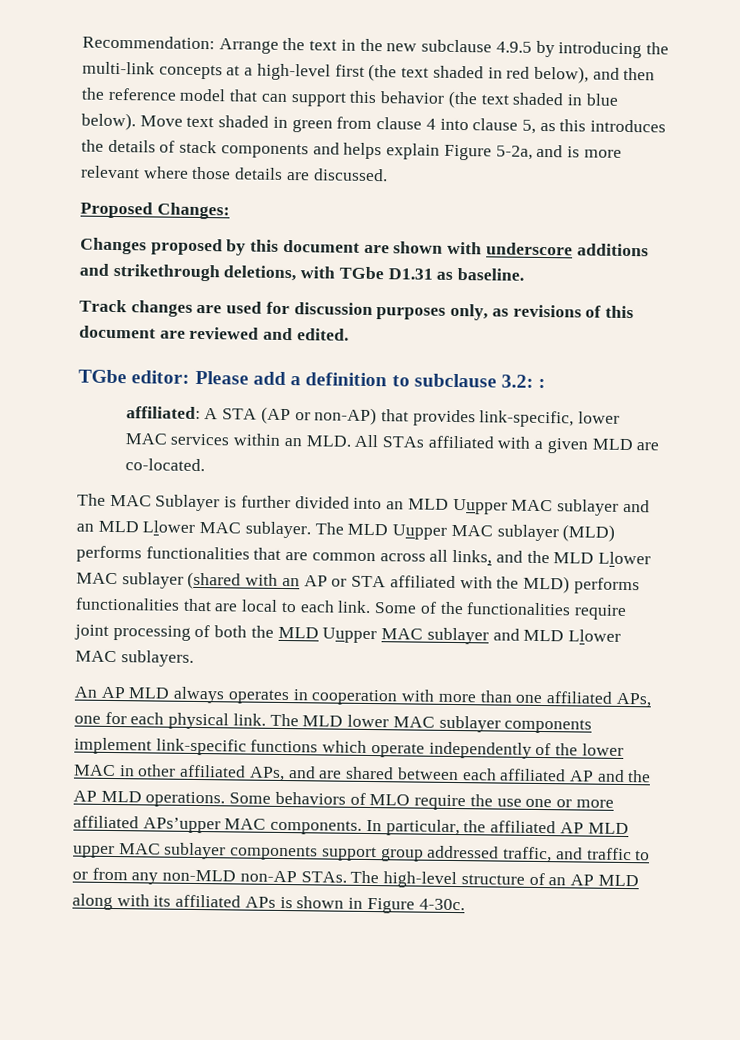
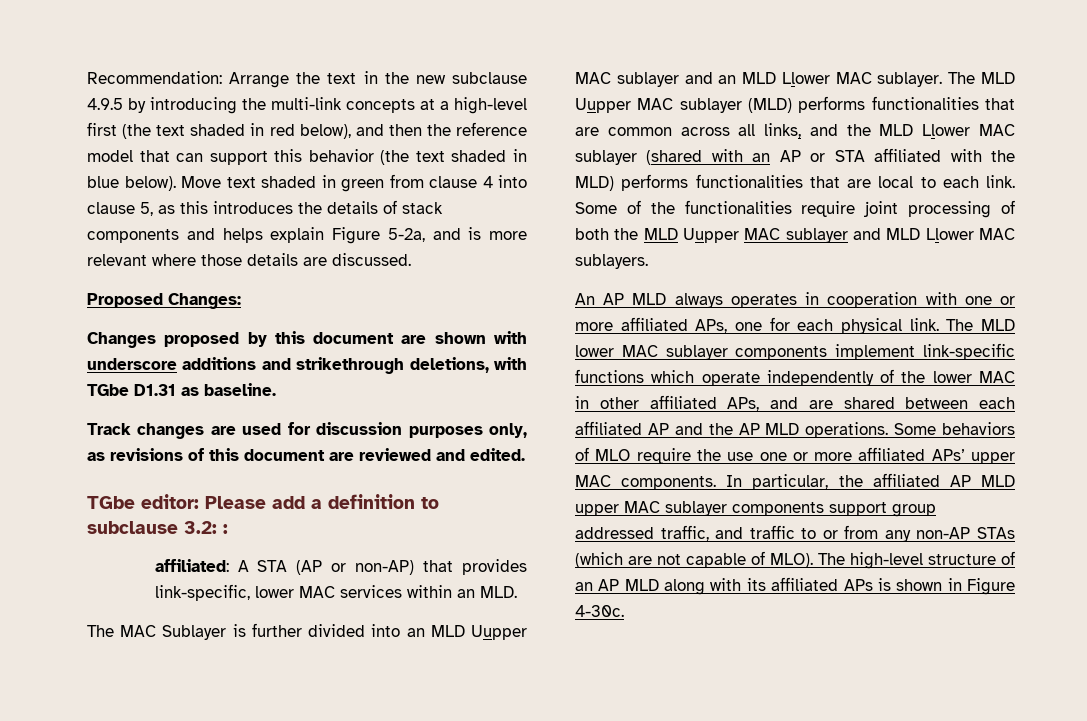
- affiliated: A STA (AP or non-AP) that provides link-specific, lower MAC services within an MLD. All STAs affiliated with a given MLD are co-located.
+ affiliated: A STA (AP or non-AP) that provides link-specific, lower MAC services within an MLD.
- An AP MLD always operates in cooperation with more than one affiliated APs, one for each physical link.
+ An AP MLD always operates in cooperation with one or more affiliated APs, one for each physical link.
- Some behaviors of MLO require the use one or more affiliated APs’upper MAC components.
+ Some behaviors of MLO require the use one or more affiliated APs’ upper MAC components.
- In particular, the affiliated AP MLD upper MAC sublayer components support group addressed traffic, and traffic to or from any non-MLD non-AP STAs.
+ In particular, the affiliated AP MLD upper MAC sublayer components support group addressed traffic, and traffic to or from any non-AP STAs (which are not capable of MLO).

